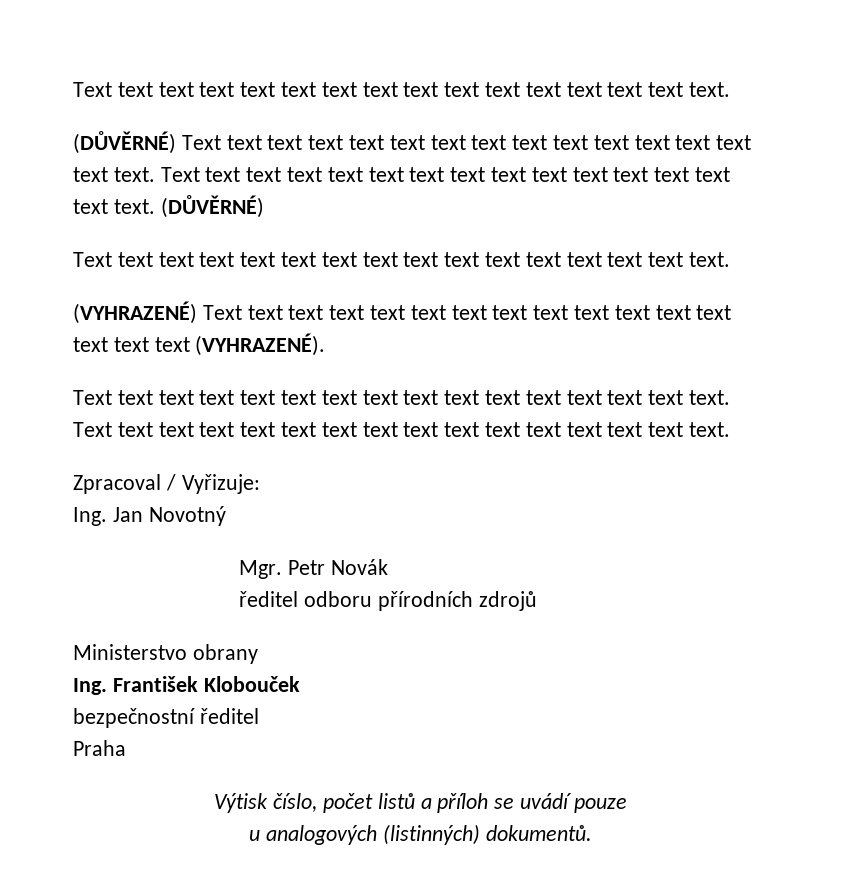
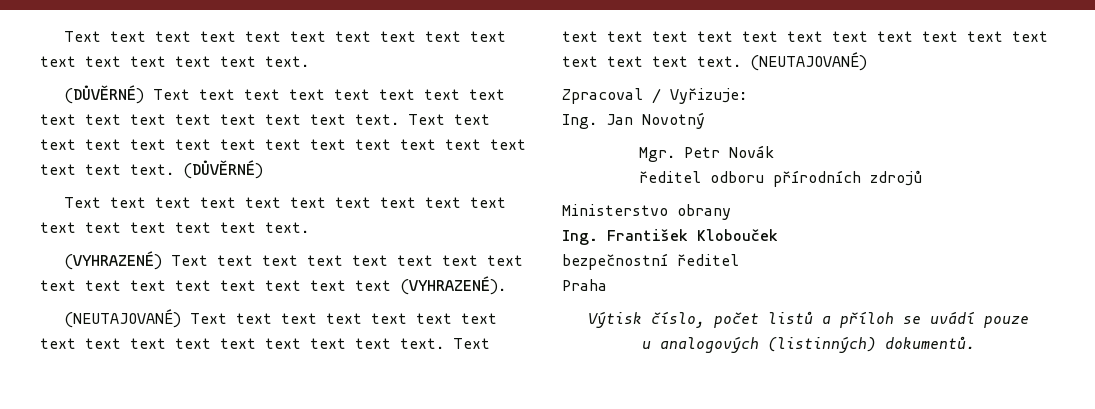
  (VYHRAZENÉ) Text text text text text text text text text text text text text text text text (VYHRAZENÉ).
- Text text text text text text text text text text text text text text text text. Text text text text text text text text text text text text text text text text.
+ (NEUTAJOVANÉ) Text text text text text text text text text text text text text text text text. Text text text text text text text text text text text text text text text text. (NEUTAJOVANÉ)

